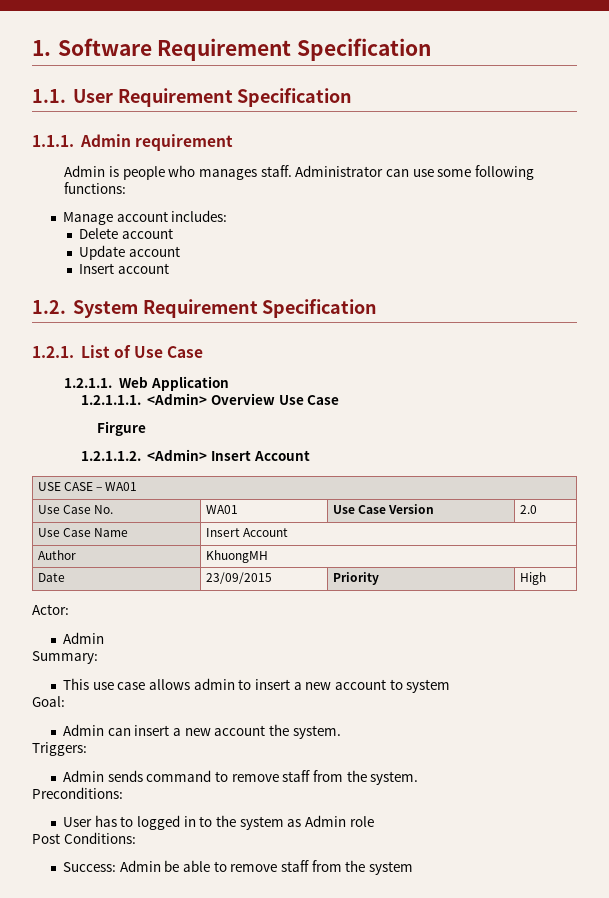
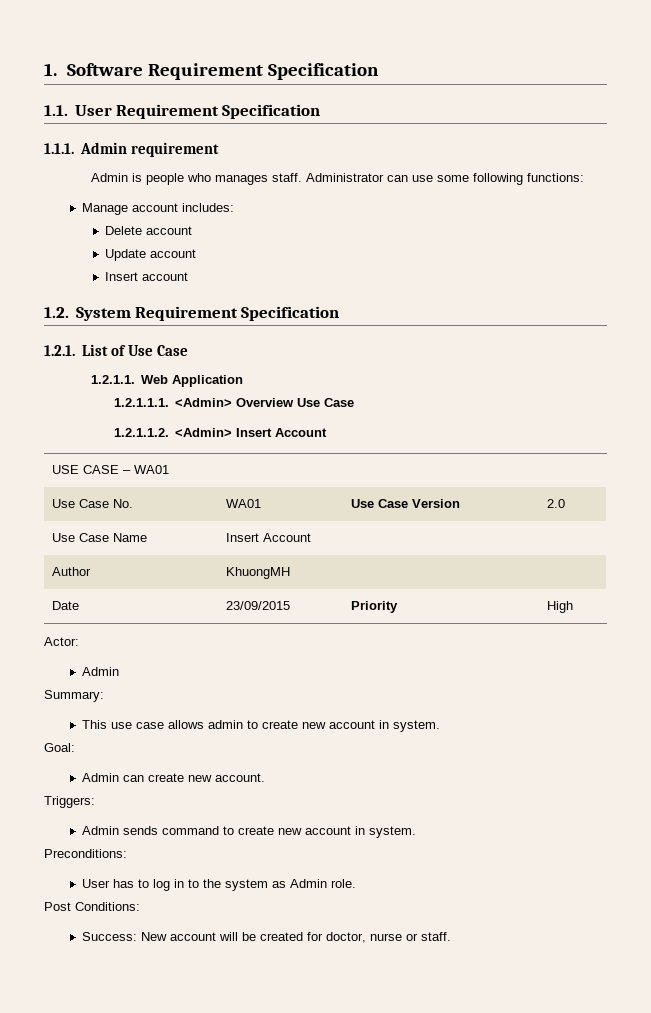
- Firgure
- This use case allows admin to insert a new account to system
+ This use case allows admin to create new account in system.
  Goal:
- Admin can insert a new account the system.
+ Admin can create new account.
- Admin sends command to remove staff from the system.
+ Admin sends command to create new account in system.
- User has to logged in to the system as Admin role
+ User has to log in to the system as Admin role.
- Success: Admin be able to remove staff from the system
+ Success: New account will be created for doctor, nurse or staff.

